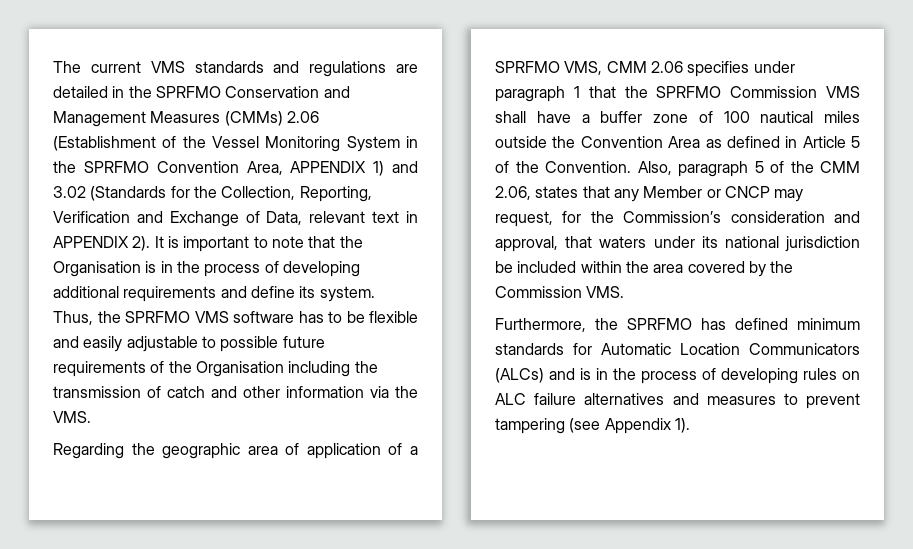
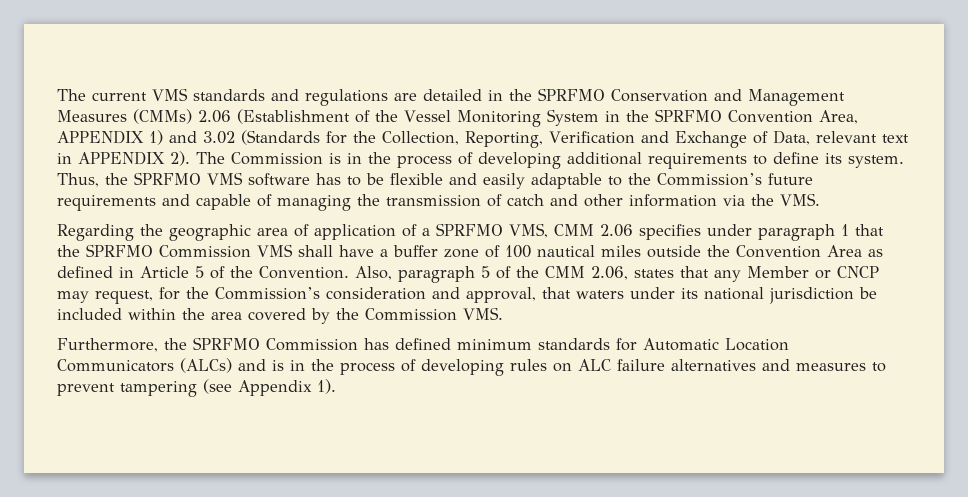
- It is important to note that the Organisation is in the process of developing additional requirements and define its system.
+ The Commission is in the process of developing additional requirements to define its system.
- Thus, the SPRFMO VMS software has to be flexible and easily adjustable to possible future requirements of the Organisation including the transmission of catch and other information via the VMS.
+ Thus, the SPRFMO VMS software has to be flexible and easily adaptable to the Commission’s future requirements and capable of managing the transmission of catch and other information via the VMS.
- Furthermore, the SPRFMO has defined minimum standards for Automatic Location Communicators (ALCs) and is in the process of developing rules on ALC failure alternatives and measures to prevent tampering (see Appendix 1).
+ Furthermore, the SPRFMO Commission has defined minimum standards for Automatic Location Communicators (ALCs) and is in the process of developing rules on ALC failure alternatives and measures to prevent tampering (see Appendix 1).

